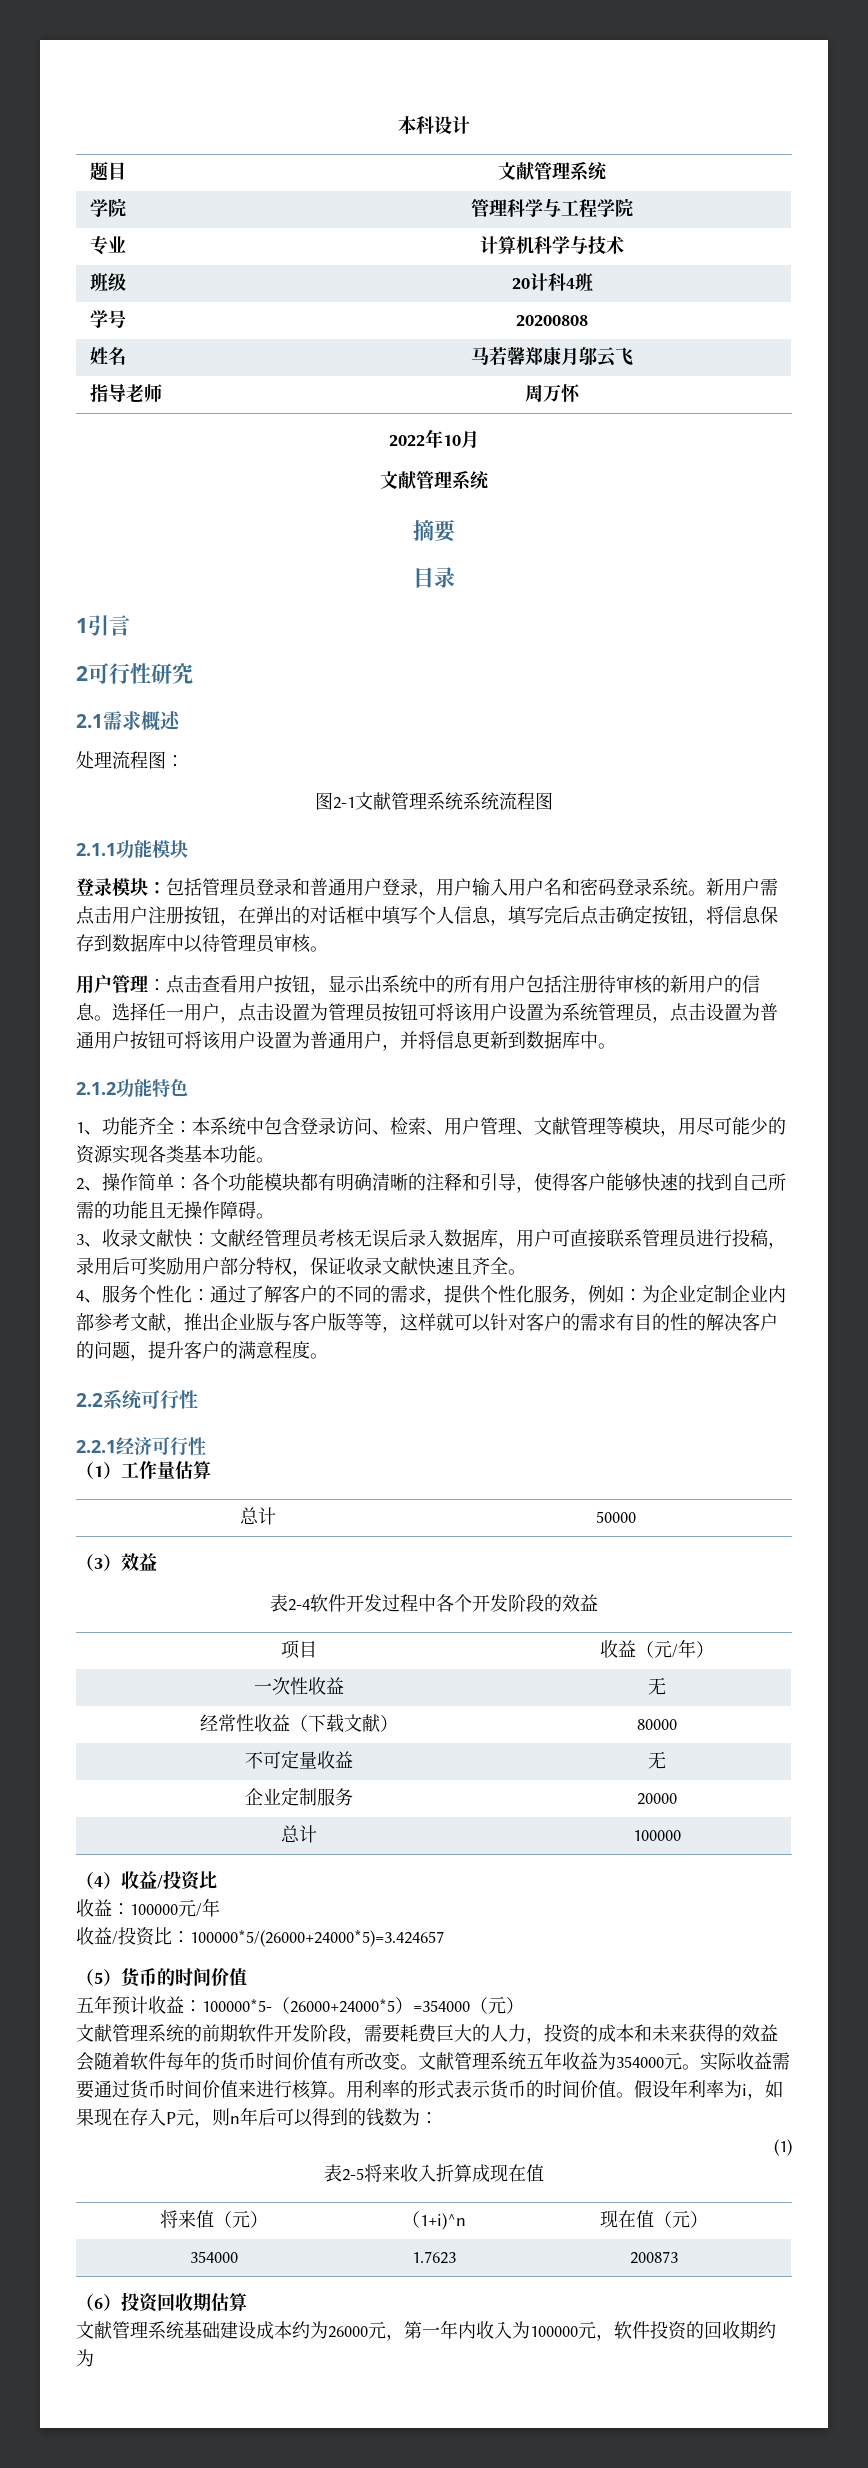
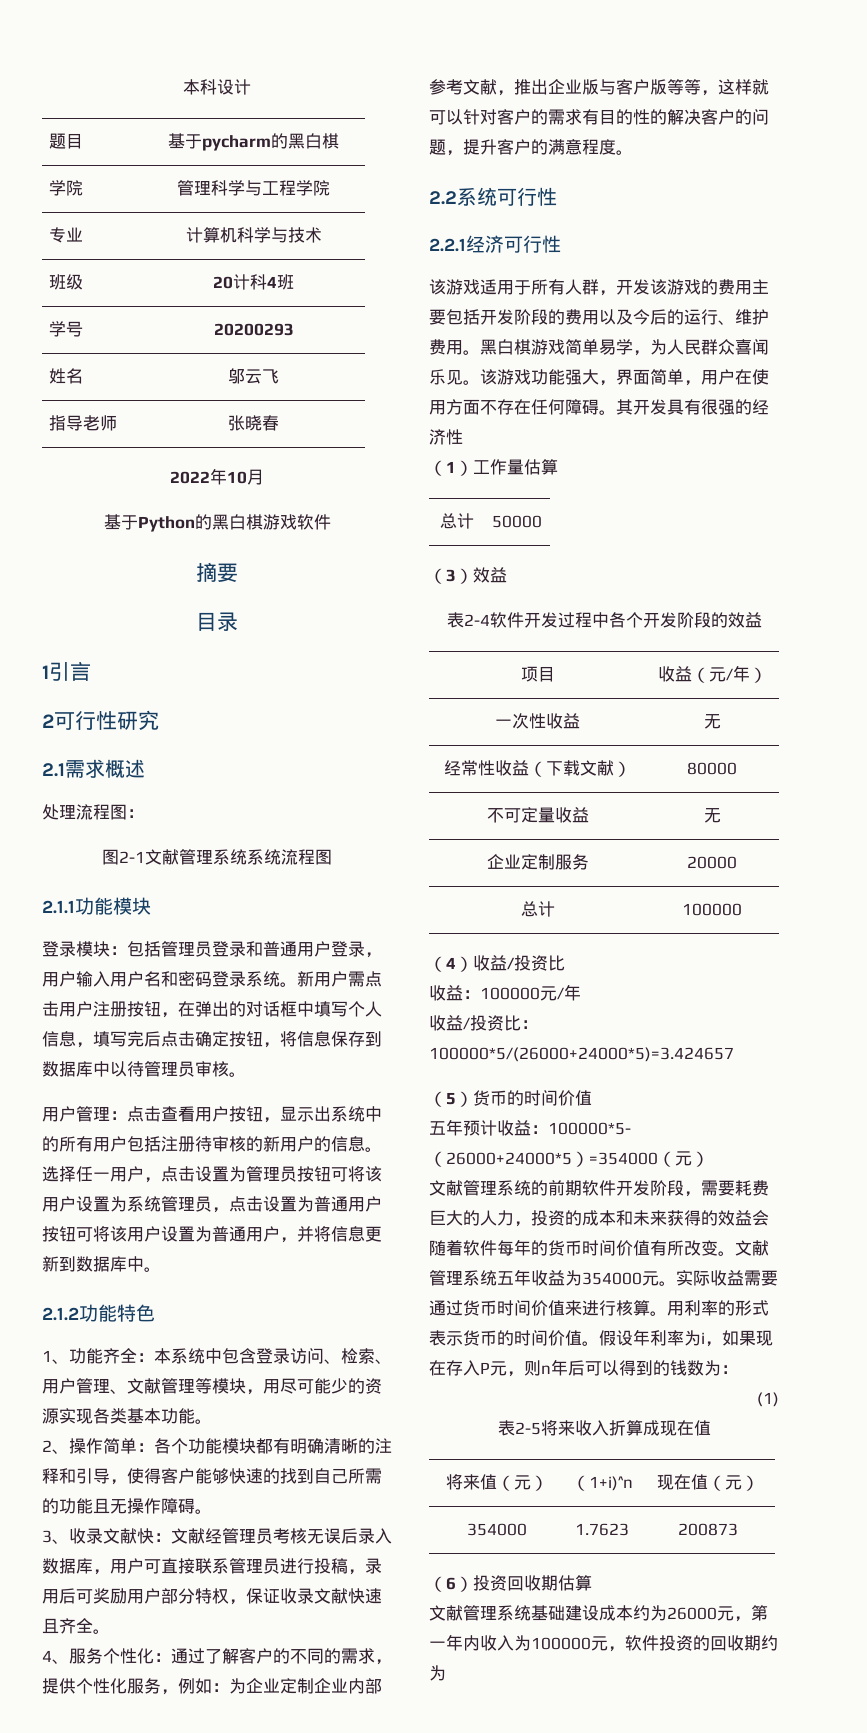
- 题目 | 文献管理系统
+ 题目 | 基于pycharm的黑白棋
- 学号 | 20200808
+ 学号 | 20200293
- 姓名 | 马若馨郑康月邬云飞
+ 姓名 | 邬云飞
- 指导老师 | 周万怀
+ 指导老师 | 张晓春
  2022年10月
- 文献管理系统
+ 基于Python的黑白棋游戏软件
+ 该游戏适用于所有人群，开发该游戏的费用主要包括开发阶段的费用以及今后的运行、维护费用。黑白棋游戏简单易学，为人民群众喜闻乐见。该游戏功能强大，界面简单，用户在使用方面不存在任何障碍。其开发具有很强的经济性

